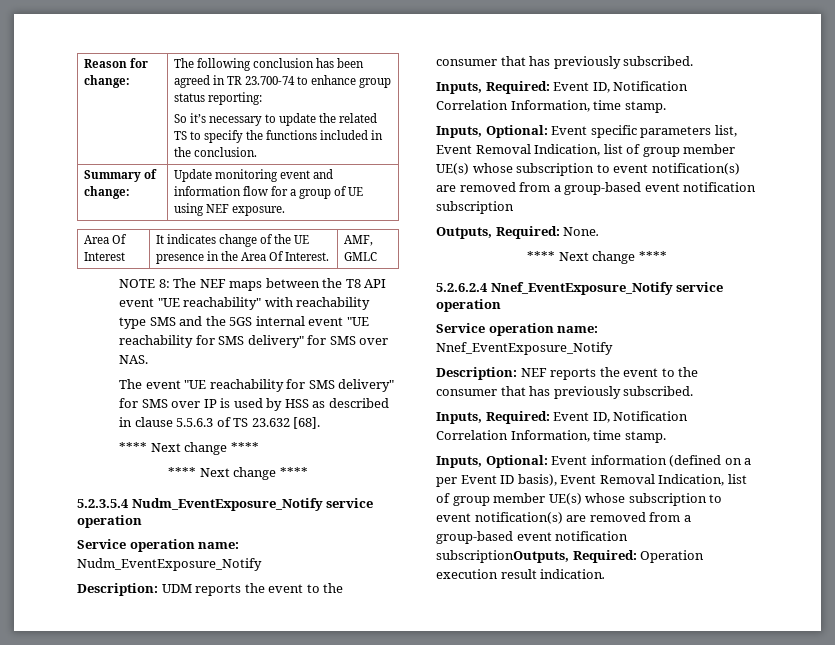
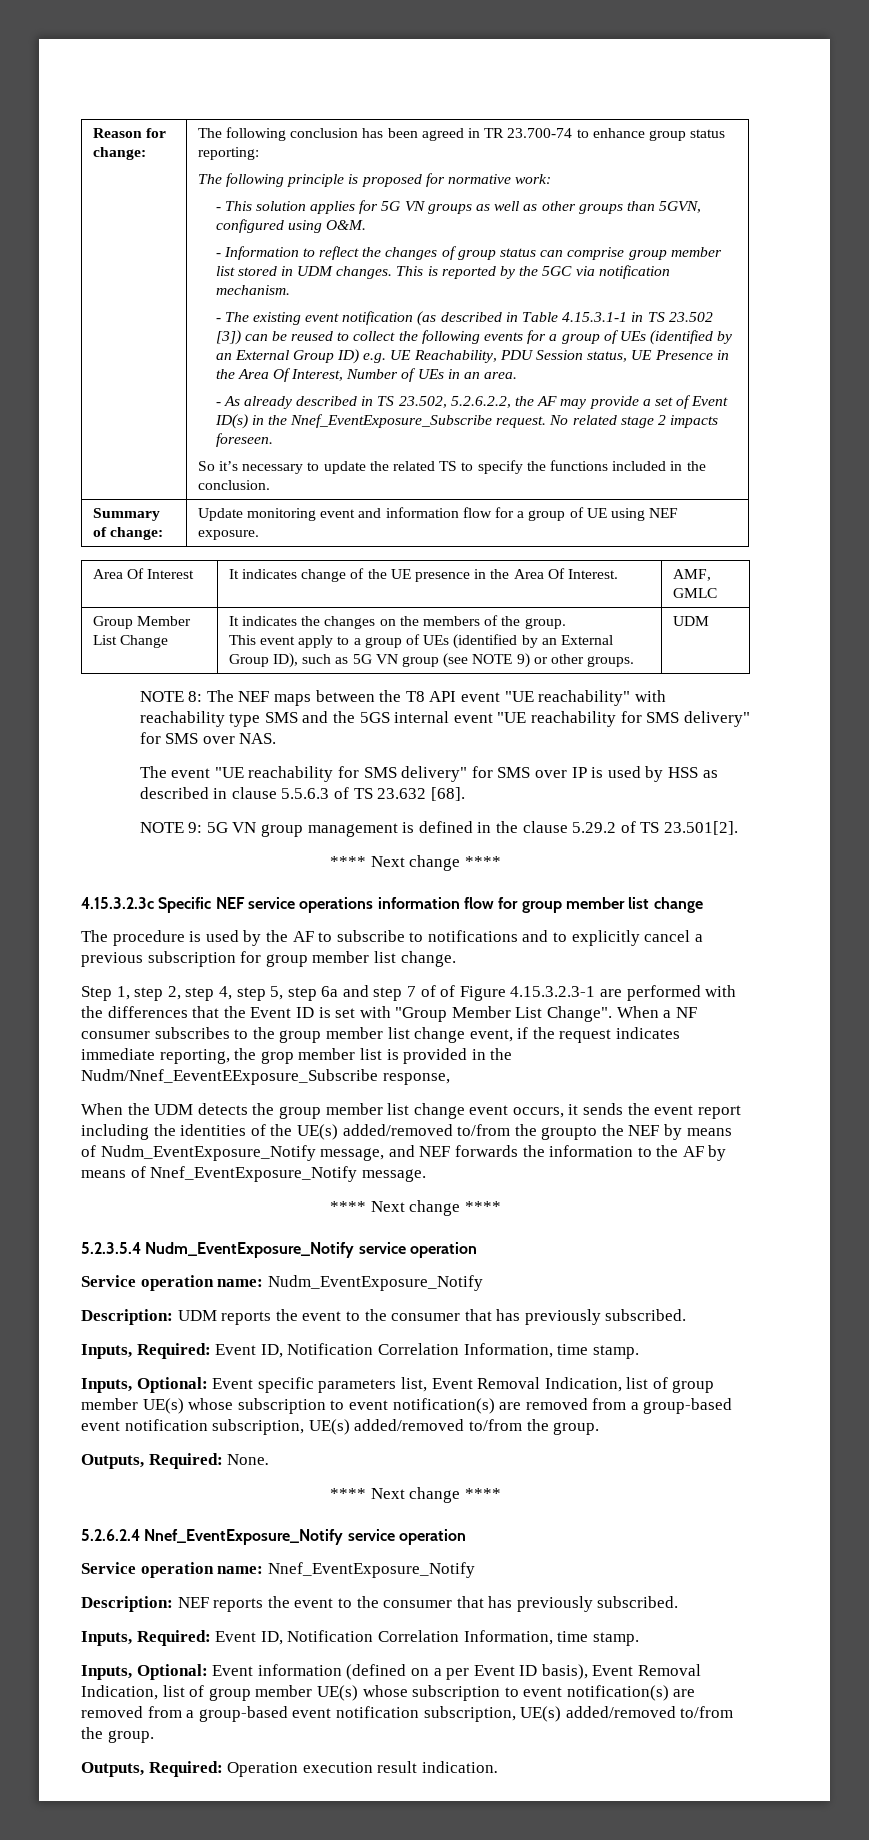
+ The following principle is proposed for normative work:
+ - This solution applies for 5G VN groups as well as other groups than 5GVN, configured using O&M.
+ - Information to reflect the changes of group status can comprise group member list stored in UDM changes. This is reported by the 5GC via notification mechanism.
+ - The existing event notification (as described in Table 4.15.3.1-1 in TS 23.502 [3]) can be reused to collect the following events for a group of UEs (identified by an External Group ID) e.g. UE Reachability, PDU Session status, UE Presence in the Area Of Interest, Number of UEs in an area.
+ - As already described in TS 23.502, 5.2.6.2.2, the AF may provide a set of Event ID(s) in the Nnef_EventExposure_Subscribe request. No related stage 2 impacts foreseen.
+ Group Member List Change | It indicates the changes on the members of the group.
+ This event apply to a group of UEs (identified by an External Group ID), such as 5G VN group (see NOTE 9) or other groups. | UDM
  The event "UE reachability for SMS delivery" for SMS over IP is used by HSS as described in clause 5.5.6.3 of TS 23.632 [68].
+ NOTE 9: 5G VN group management is defined in the clause 5.29.2 of TS 23.501[2].
  **** Next change ****
+ 4.15.3.2.3c Specific NEF service operations information flow for group member list change
+ The procedure is used by the AF to subscribe to notifications and to explicitly cancel a previous subscription for group member list change.
+ Step 1, step 2, step 4, step 5, step 6a and step 7 of of Figure 4.15.3.2.3-1 are performed with the differences that the Event ID is set with "Group Member List Change". When a NF consumer subscribes to the group member list change event, if the request indicates immediate reporting, the grop member list is provided in the Nudm/Nnef_EeventEExposure_Subscribe response,
+ When the UDM detects the group member list change event occurs, it sends the event report including the identities of the UE(s) added/removed to/from the groupto the NEF by means of Nudm_EventExposure_Notify message, and NEF forwards the information to the AF by means of Nnef_EventExposure_Notify message.
- Inputs, Optional: Event specific parameters list, Event Removal Indication, list of group member UE(s) whose subscription to event notification(s) are removed from a group-based event notification subscription
+ Inputs, Optional: Event specific parameters list, Event Removal Indication, list of group member UE(s) whose subscription to event notification(s) are removed from a group-based event notification subscription, UE(s) added/removed to/from the group.
- Inputs, Optional: Event information (defined on a per Event ID basis), Event Removal Indication, list of group member UE(s) whose subscription to event notification(s) are removed from a group-based event notification subscriptionOutputs, Required: Operation execution result indication.
+ Inputs, Optional: Event information (defined on a per Event ID basis), Event Removal Indication, list of group member UE(s) whose subscription to event notification(s) are removed from a group-based event notification subscription, UE(s) added/removed to/from the group.
+ Outputs, Required: Operation execution result indication.

